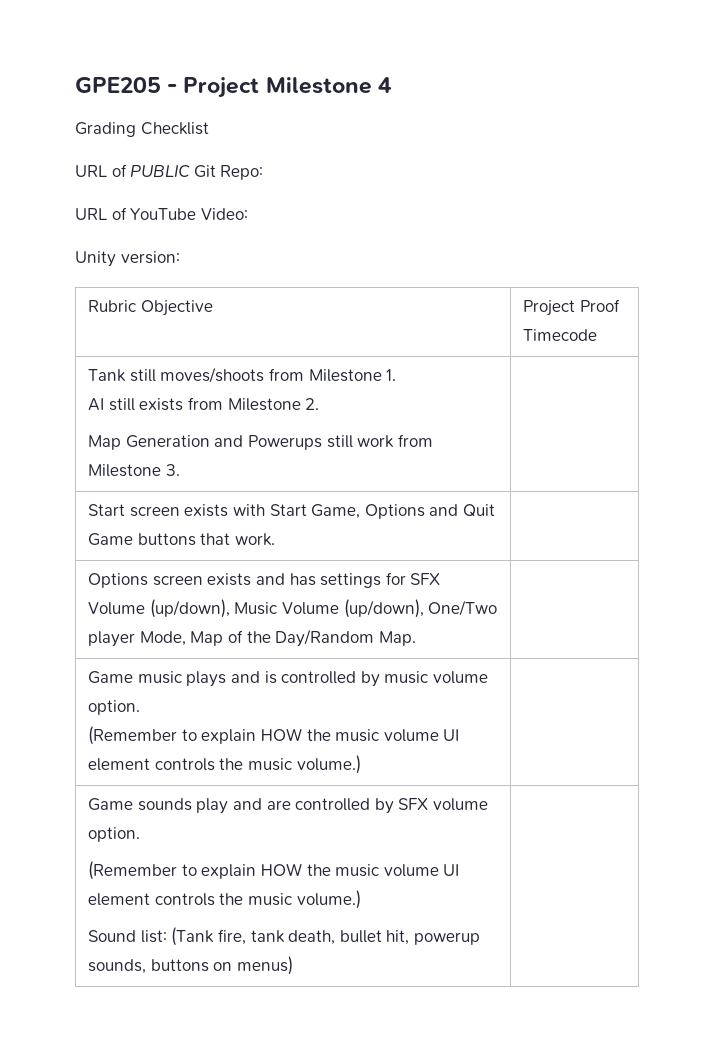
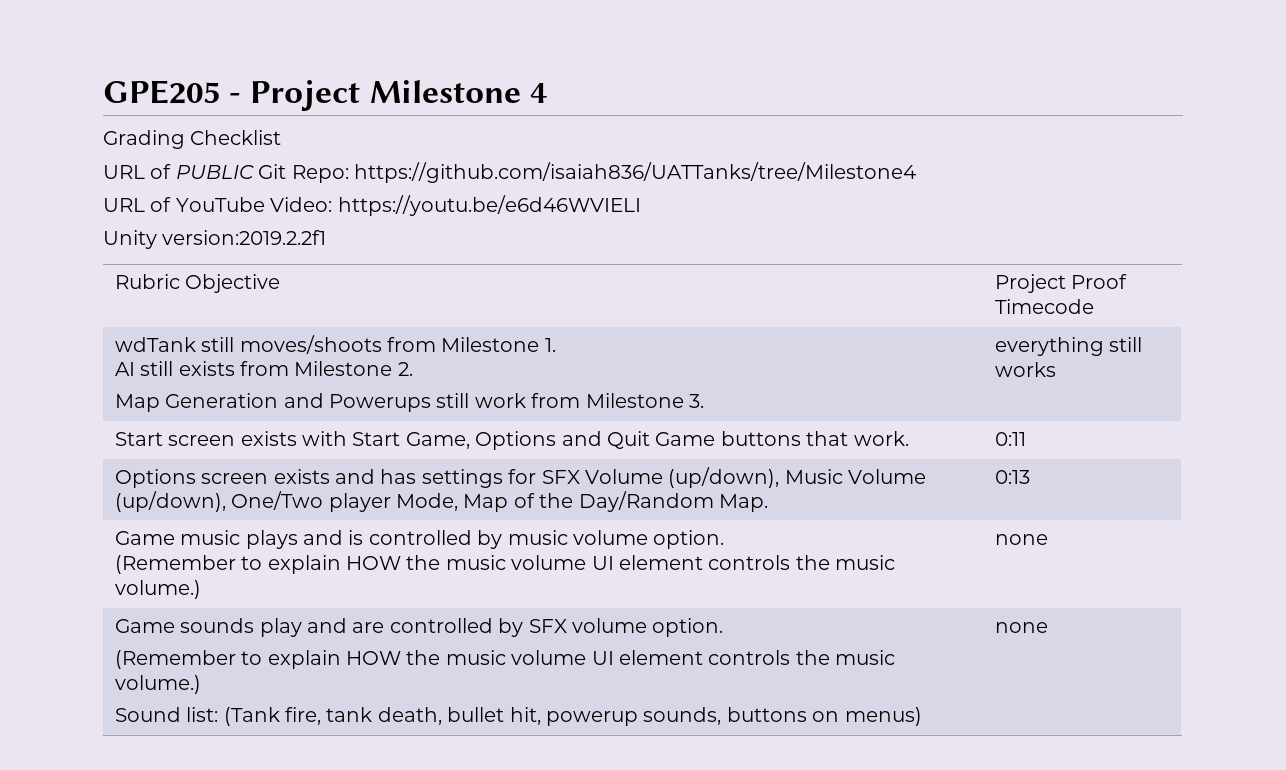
- URL of PUBLIC Git Repo:
+ URL of PUBLIC Git Repo: https://github.com/isaiah836/UATTanks/tree/Milestone4
- URL of YouTube Video:
+ URL of YouTube Video: https://youtu.be/e6d46WVIELI
- Unity version:
+ Unity version:2019.2.2f1
- Tank still moves/shoots from Milestone 1.
+ wdTank still moves/shoots from Milestone 1.
  AI still exists from Milestone 2.
- Map Generation and Powerups still work from Milestone 3. |
+ Map Generation and Powerups still work from Milestone 3. | everything still works
- Start screen exists with Start Game, Options and Quit Game buttons that work. |
+ Start screen exists with Start Game, Options and Quit Game buttons that work. | 0:11
- Options screen exists and has settings for SFX Volume (up/down), Music Volume (up/down), One/Two player Mode, Map of the Day/Random Map. |
+ Options screen exists and has settings for SFX Volume (up/down), Music Volume (up/down), One/Two player Mode, Map of the Day/Random Map. | 0:13
  Game music plays and is controlled by music volume option.
- (Remember to explain HOW the music volume UI element controls the music volume.) |
+ (Remember to explain HOW the music volume UI element controls the music volume.) | none
  Game sounds play and are controlled by SFX volume option.
  (Remember to explain HOW the music volume UI element controls the music volume.)
- Sound list: (Tank fire, tank death, bullet hit, powerup sounds, buttons on menus) |
+ Sound list: (Tank fire, tank death, bullet hit, powerup sounds, buttons on menus) | none

